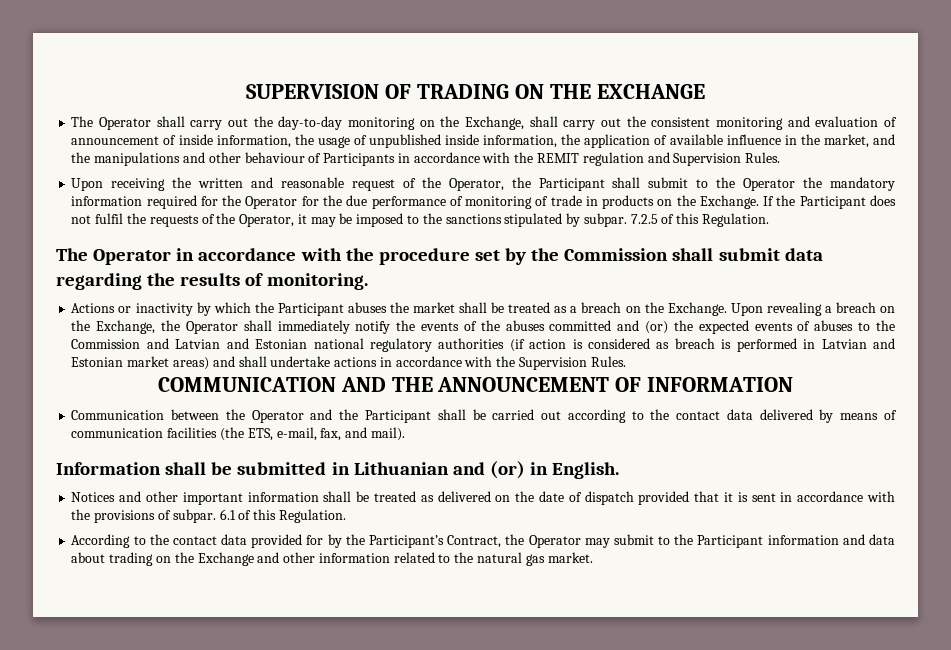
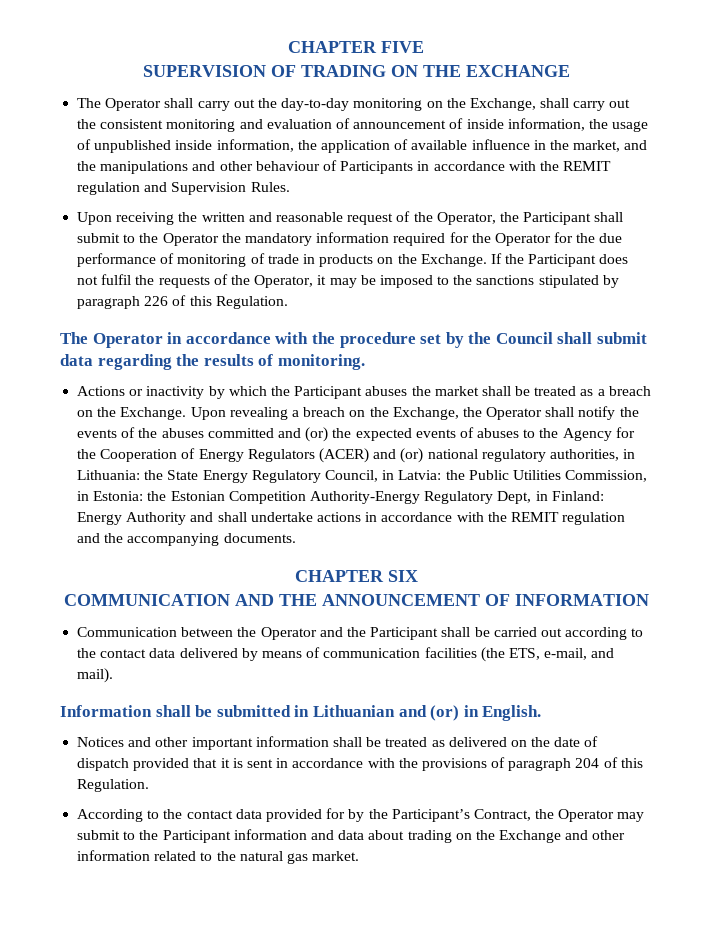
+ CHAPTER FIVE
- If the Participant does not fulfil the requests of the Operator, it may be imposed to the sanctions stipulated by subpar. 7.2.5 of this Regulation.
+ If the Participant does not fulfil the requests of the Operator, it may be imposed to the sanctions stipulated by paragraph 226 of this Regulation.
- The Operator in accordance with the procedure set by the Commission shall submit data regarding the results of monitoring.
+ The Operator in accordance with the procedure set by the Council shall submit data regarding the results of monitoring.
- Upon revealing a breach on the Exchange, the Operator shall immediately notify the events of the abuses committed and (or) the expected events of abuses to the Commission and Latvian and Estonian national regulatory authorities (if action is considered as breach is performed in Latvian and Estonian market areas) and shall undertake actions in accordance with the Supervision Rules.
+ Upon revealing a breach on the Exchange, the Operator shall notify the events of the abuses committed and (or) the expected events of abuses to the Agency for the Cooperation of Energy Regulators (ACER) and (or) national regulatory authorities, in Lithuania: the State Energy Regulatory Council, in Latvia: the Public Utilities Commission, in Estonia: the Estonian Competition Authority-Energy Regulatory Dept, in Finland: Energy Authority and shall undertake actions in accordance with the REMIT regulation and the accompanying documents.
+ CHAPTER SIX
- Communication between the Operator and the Participant shall be carried out according to the contact data delivered by means of communication facilities (the ETS, e-mail, fax, and mail).
+ Communication between the Operator and the Participant shall be carried out according to the contact data delivered by means of communication facilities (the ETS, e-mail, and mail).
- Notices and other important information shall be treated as delivered on the date of dispatch provided that it is sent in accordance with the provisions of subpar. 6.1 of this Regulation.
+ Notices and other important information shall be treated as delivered on the date of dispatch provided that it is sent in accordance with the provisions of paragraph 204 of this Regulation.

